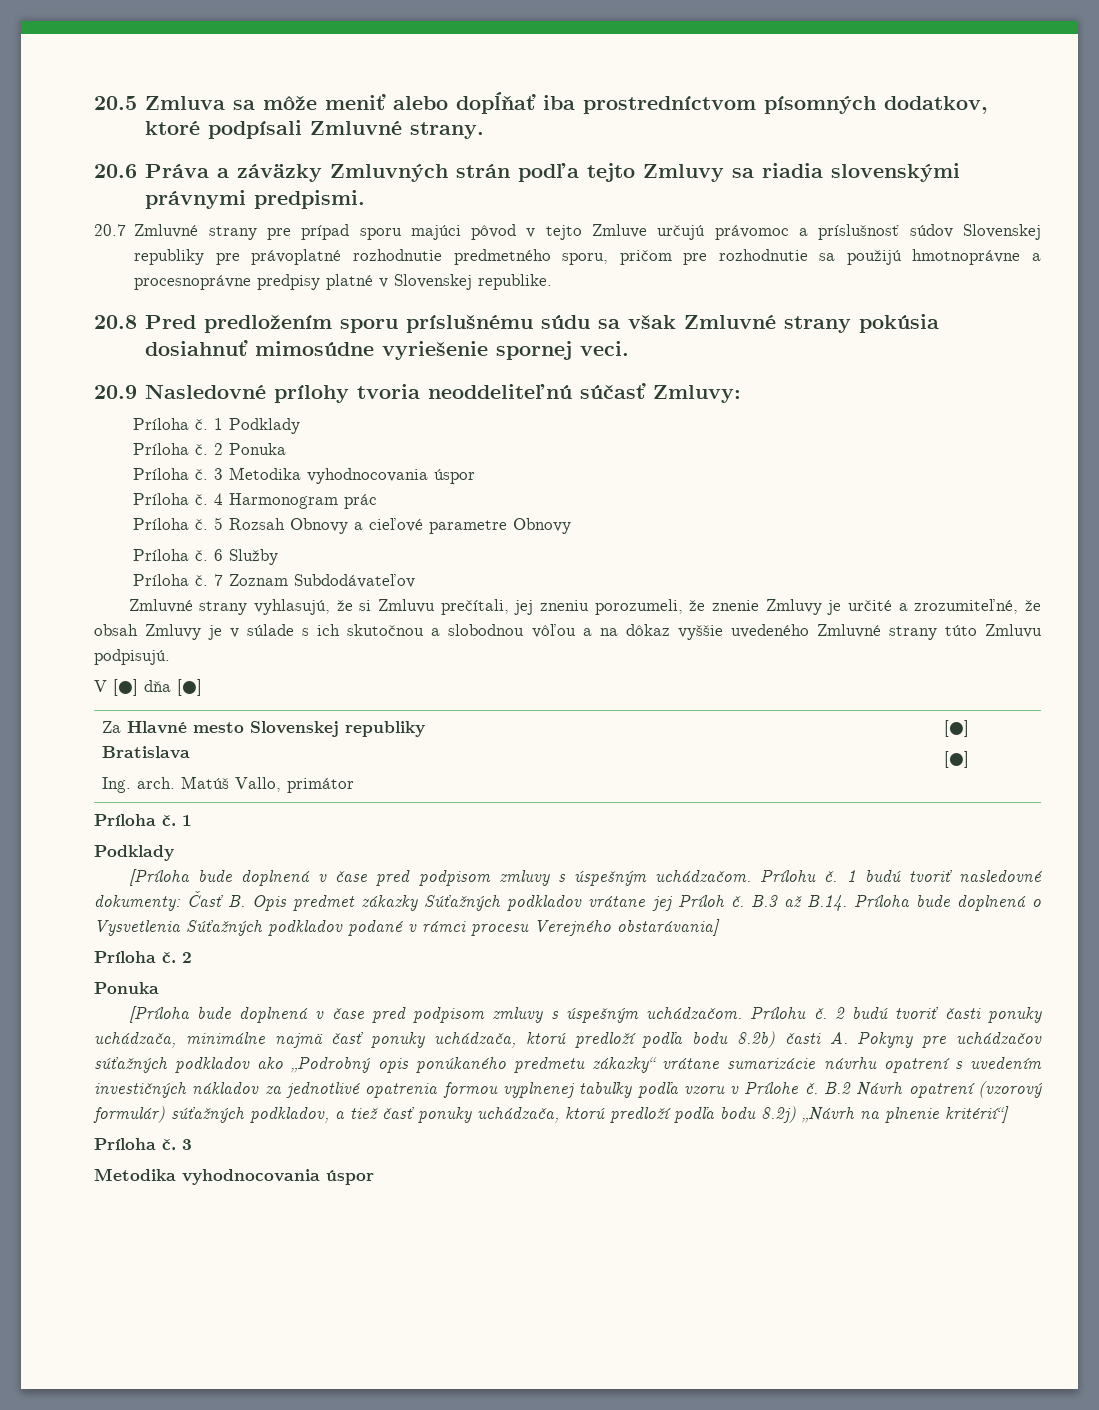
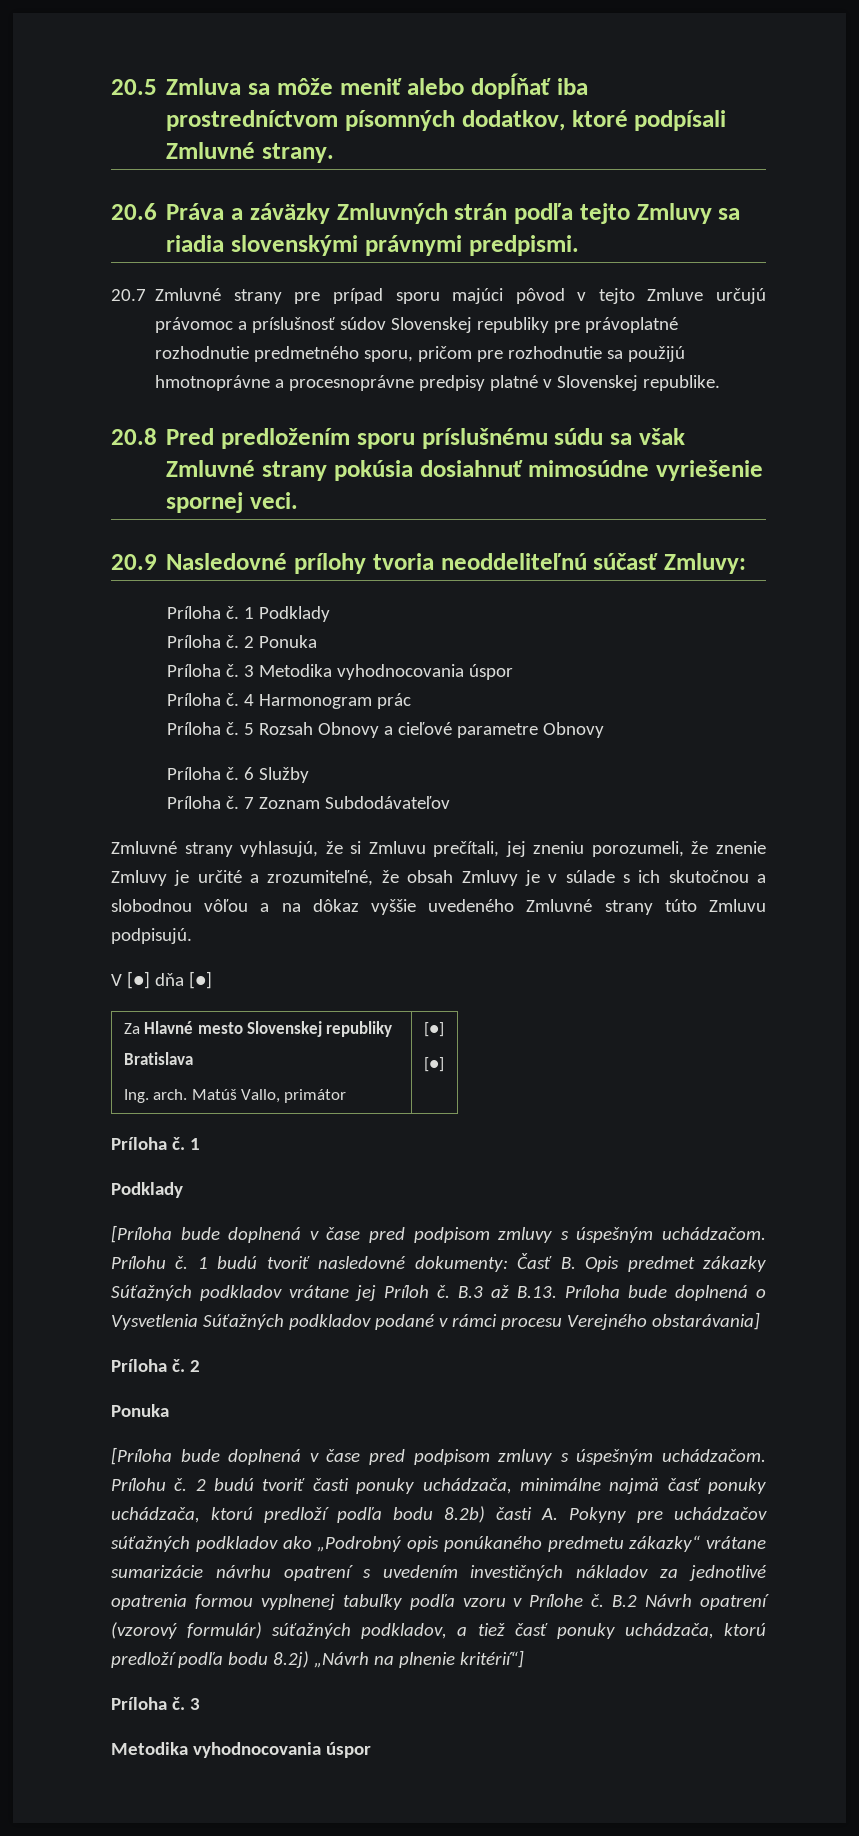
- B.3 až B.14. Príloha bude doplnená o Vysvetlenia Súťažných podkladov podané v rámci procesu Verejného obstarávania]
+ B.3 až B.13. Príloha bude doplnená o Vysvetlenia Súťažných podkladov podané v rámci procesu Verejného obstarávania]

